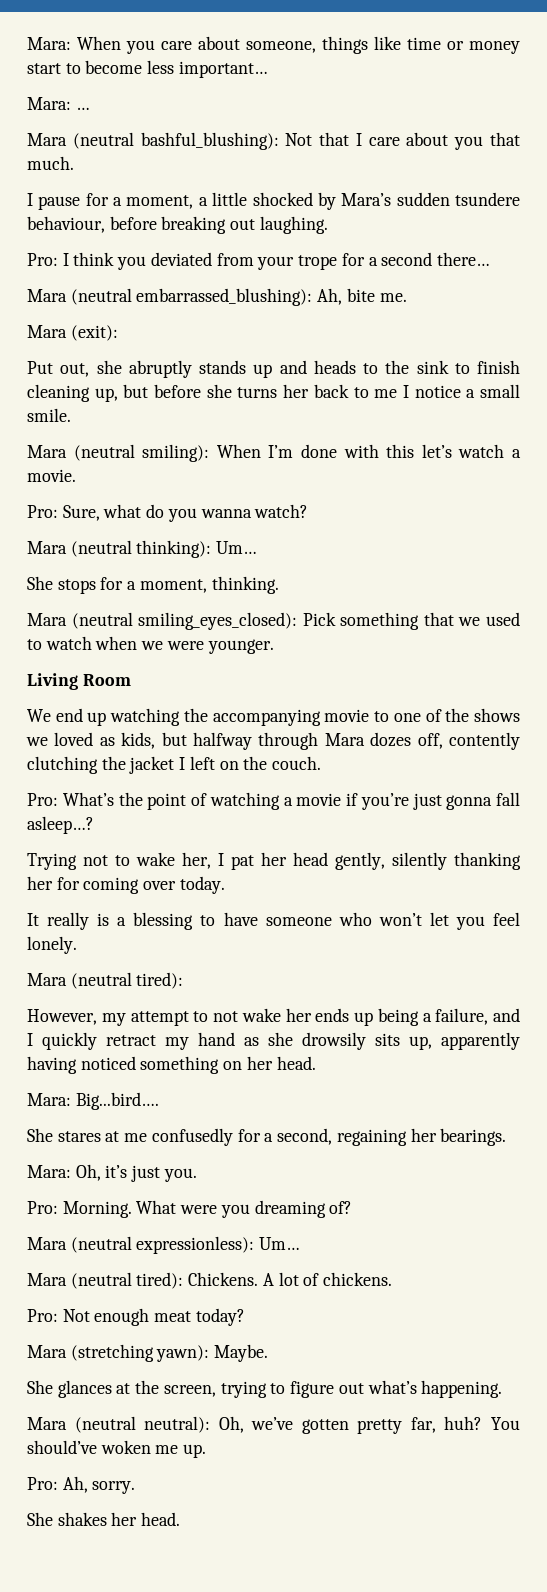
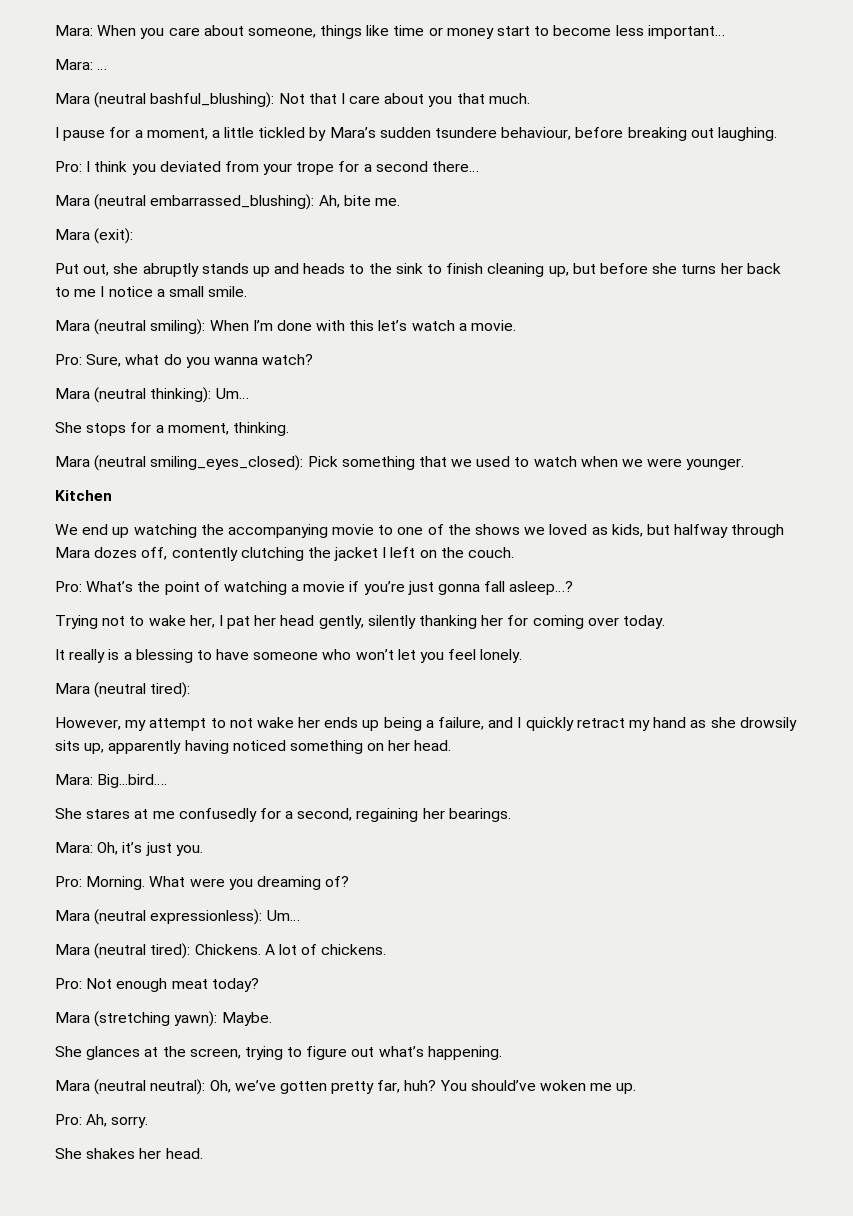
- I pause for a moment, a little shocked by Mara’s sudden tsundere behaviour, before breaking out laughing.
+ I pause for a moment, a little tickled by Mara’s sudden tsundere behaviour, before breaking out laughing.
- Living Room
+ Kitchen

